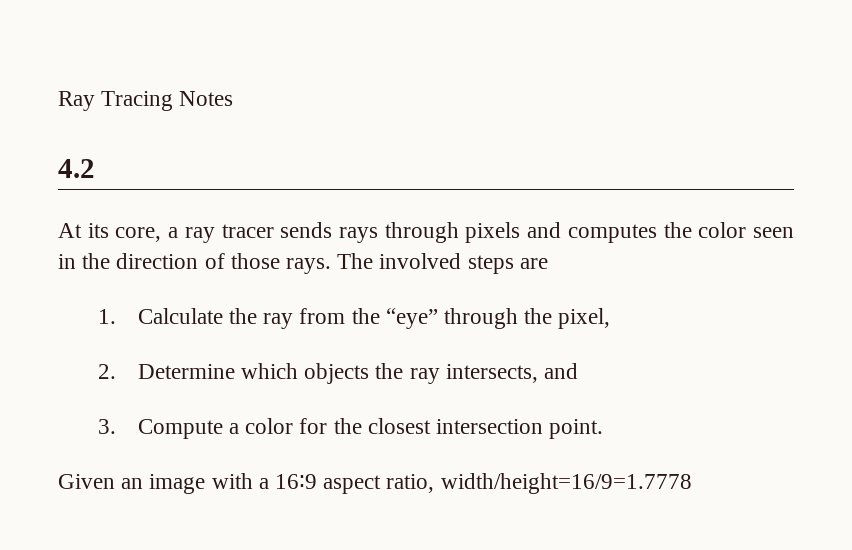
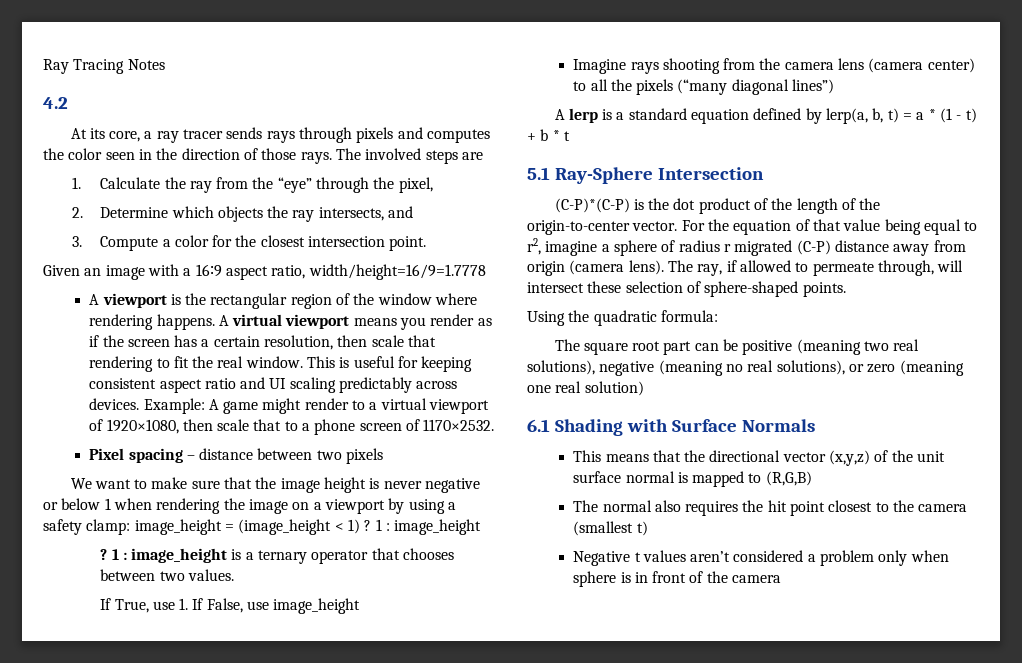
+ A viewport is the rectangular region of the window where rendering happens. A virtual viewport means you render as if the screen has a certain resolution, then scale that rendering to fit the real window. This is useful for keeping consistent aspect ratio and UI scaling predictably across devices. Example: A game might render to a virtual viewport of 1920×1080, then scale that to a phone screen of 1170×2532.
+ Pixel spacing – distance between two pixels
+ We want to make sure that the image height is never negative or below 1 when rendering the image on a viewport by using a safety clamp: image_height = (image_height < 1) ? 1 : image_height
+ ? 1 : image_height is a ternary operator that chooses between two values.
+ If True, use 1. If False, use image_height
+ Imagine rays shooting from the camera lens (camera center) to all the pixels (“many diagonal lines”)
+ A lerp is a standard equation defined by lerp(a, b, t) = a * (1 - t) + b * t
+ 5.1 Ray-Sphere Intersection
+ (C-P)*(C-P) is the dot product of the length of the origin-to-center vector. For the equation of that value being equal to r2, imagine a sphere of radius r migrated (C-P) distance away from origin (camera lens). The ray, if allowed to permeate through, will intersect these selection of sphere-shaped points.
+ Using the quadratic formula:
+ The square root part can be positive (meaning two real solutions), negative (meaning no real solutions), or zero (meaning one real solution)
+ 6.1 Shading with Surface Normals
+ This means that the directional vector (x,y,z) of the unit surface normal is mapped to (R,G,B)
+ The normal also requires the hit point closest to the camera (smallest t)
+ Negative t values aren’t considered a problem only when sphere is in front of the camera

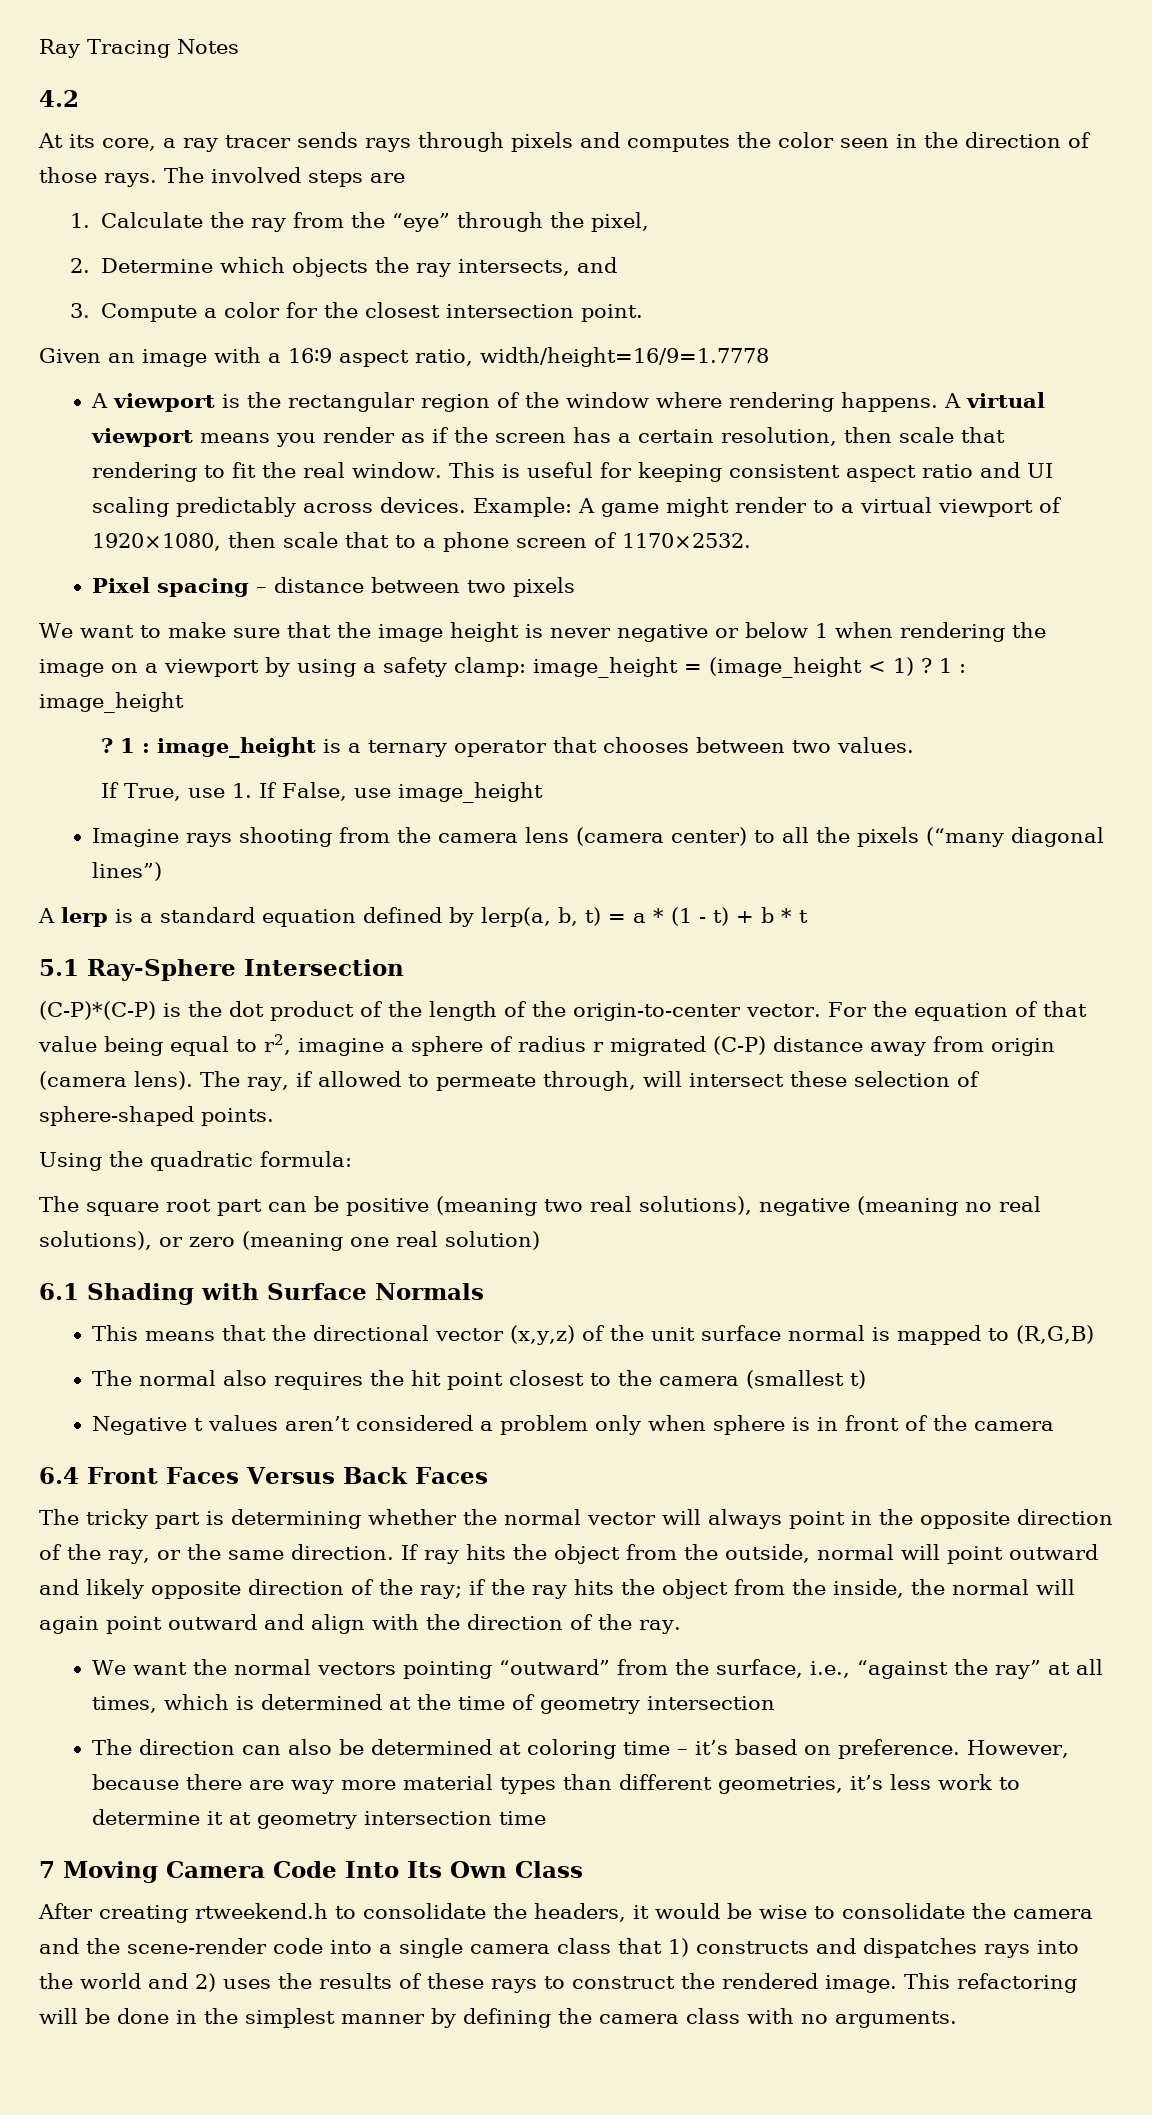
+ 6.4 Front Faces Versus Back Faces
+ The tricky part is determining whether the normal vector will always point in the opposite direction of the ray, or the same direction. If ray hits the object from the outside, normal will point outward and likely opposite direction of the ray; if the ray hits the object from the inside, the normal will again point outward and align with the direction of the ray.
+ We want the normal vectors pointing “outward” from the surface, i.e., “against the ray” at all times, which is determined at the time of geometry intersection
+ The direction can also be determined at coloring time – it’s based on preference. However, because there are way more material types than different geometries, it’s less work to determine it at geometry intersection time
+ 7 Moving Camera Code Into Its Own Class
+ After creating rtweekend.h to consolidate the headers, it would be wise to consolidate the camera and the scene-render code into a single camera class that 1) constructs and dispatches rays into the world and 2) uses the results of these rays to construct the rendered image. This refactoring will be done in the simplest manner by defining the camera class with no arguments.

